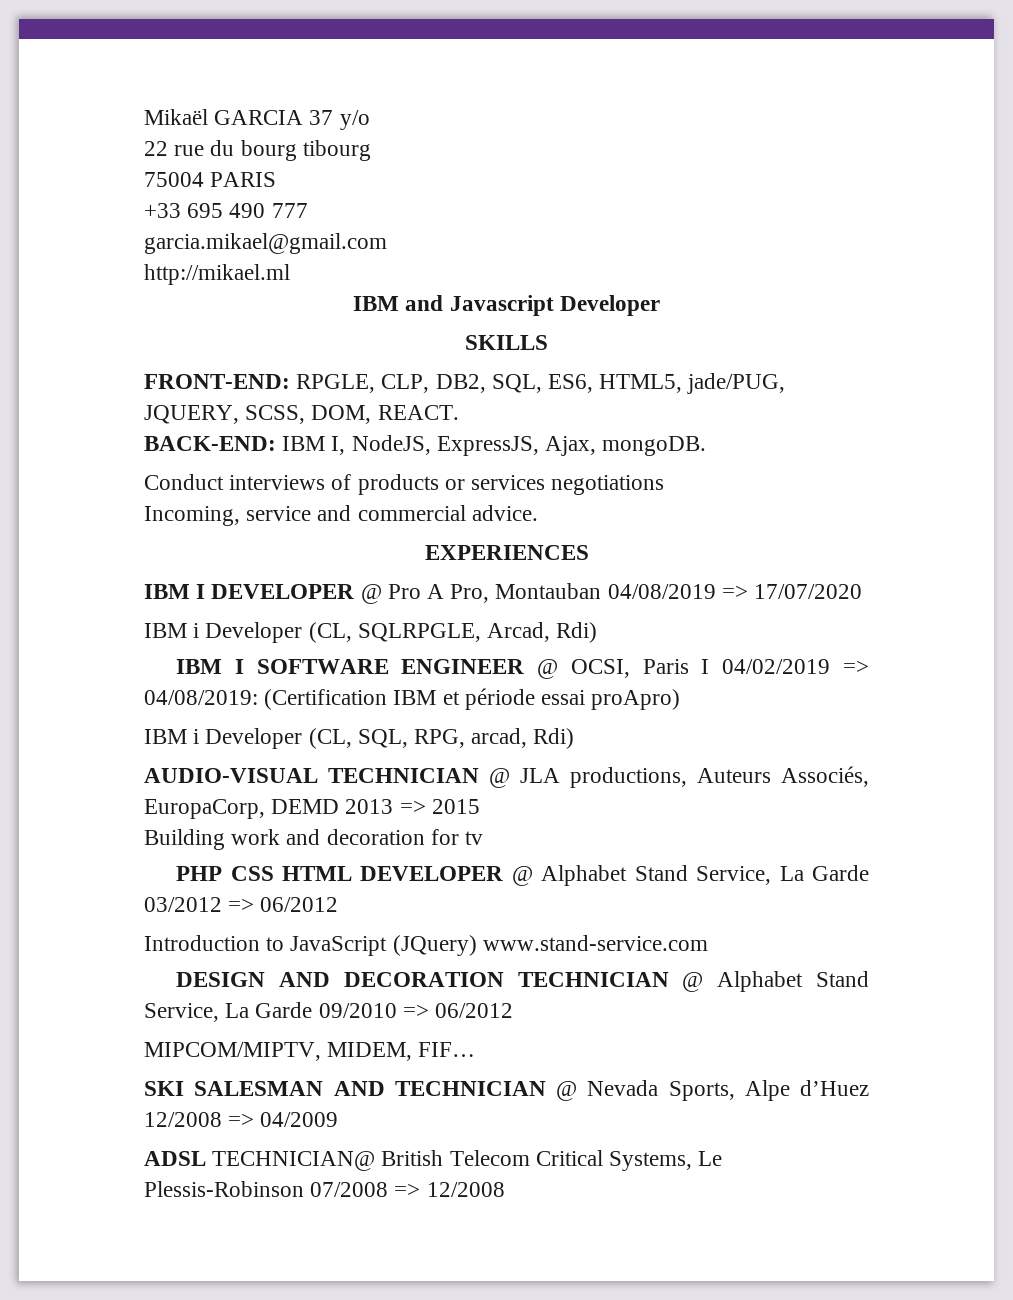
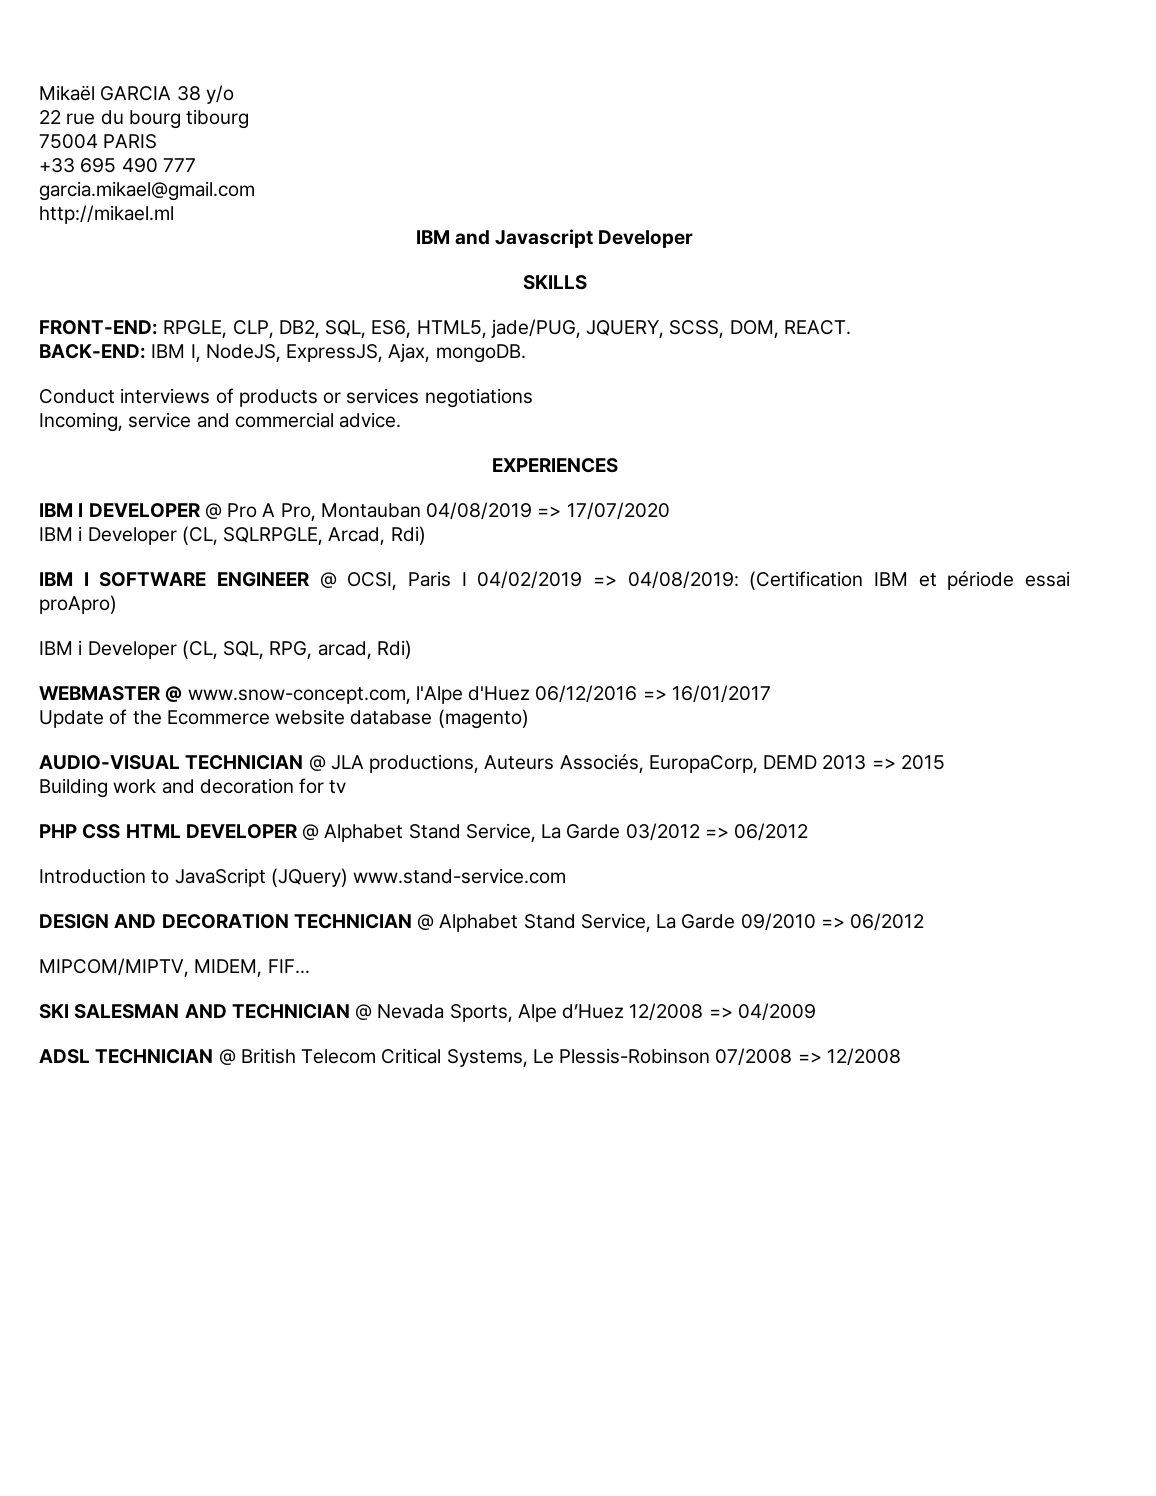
- Mikaël GARCIA 37 y/o
+ Mikaël GARCIA 38 y/o
+ WEBMASTER @ www.snow-concept.com, l'Alpe d'Huez 06/12/2016 => 16/01/2017
+ Update of the Ecommerce website database (magento)
- ADSL TECHNICIAN@ British Telecom Critical Systems, Le Plessis-Robinson 07/2008 => 12/2008
+ ADSL TECHNICIAN @ British Telecom Critical Systems, Le Plessis-Robinson 07/2008 => 12/2008

